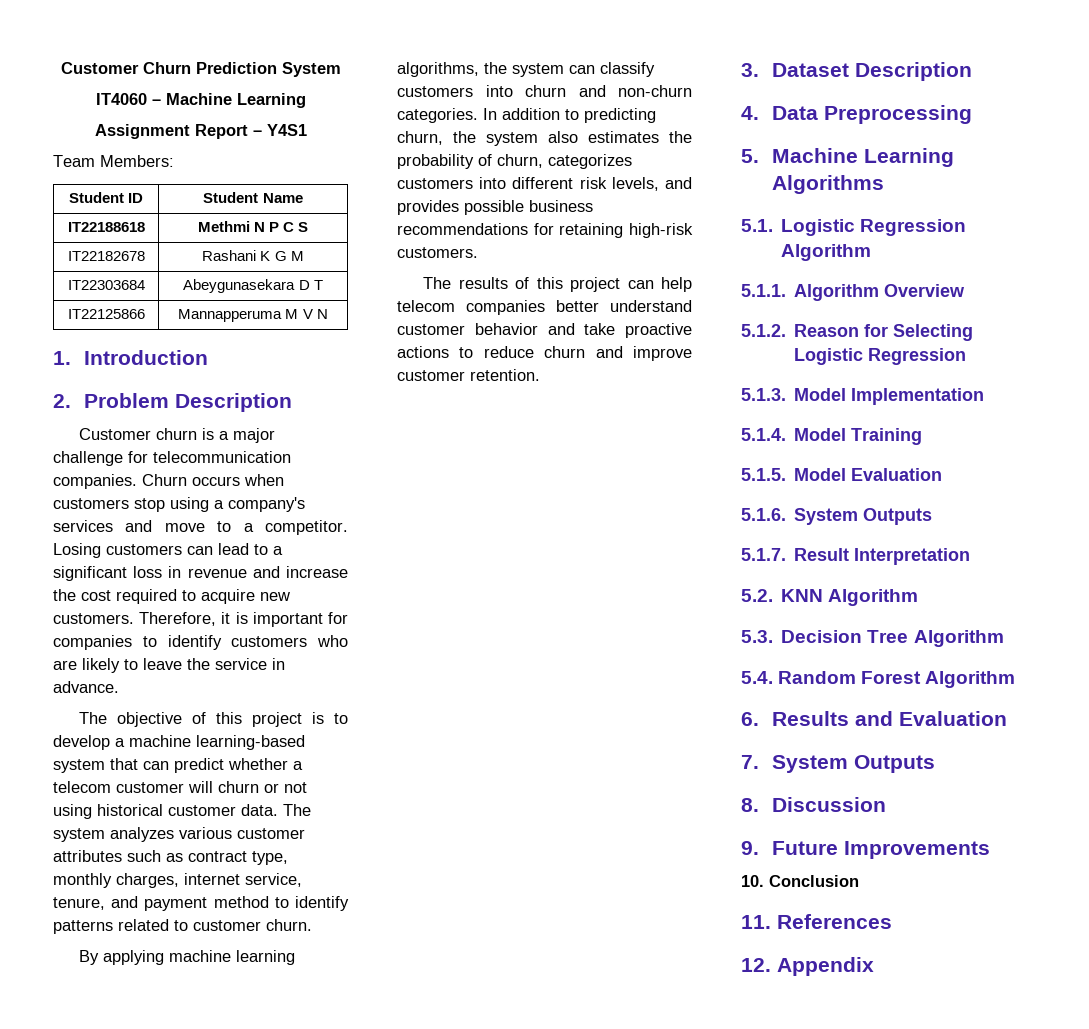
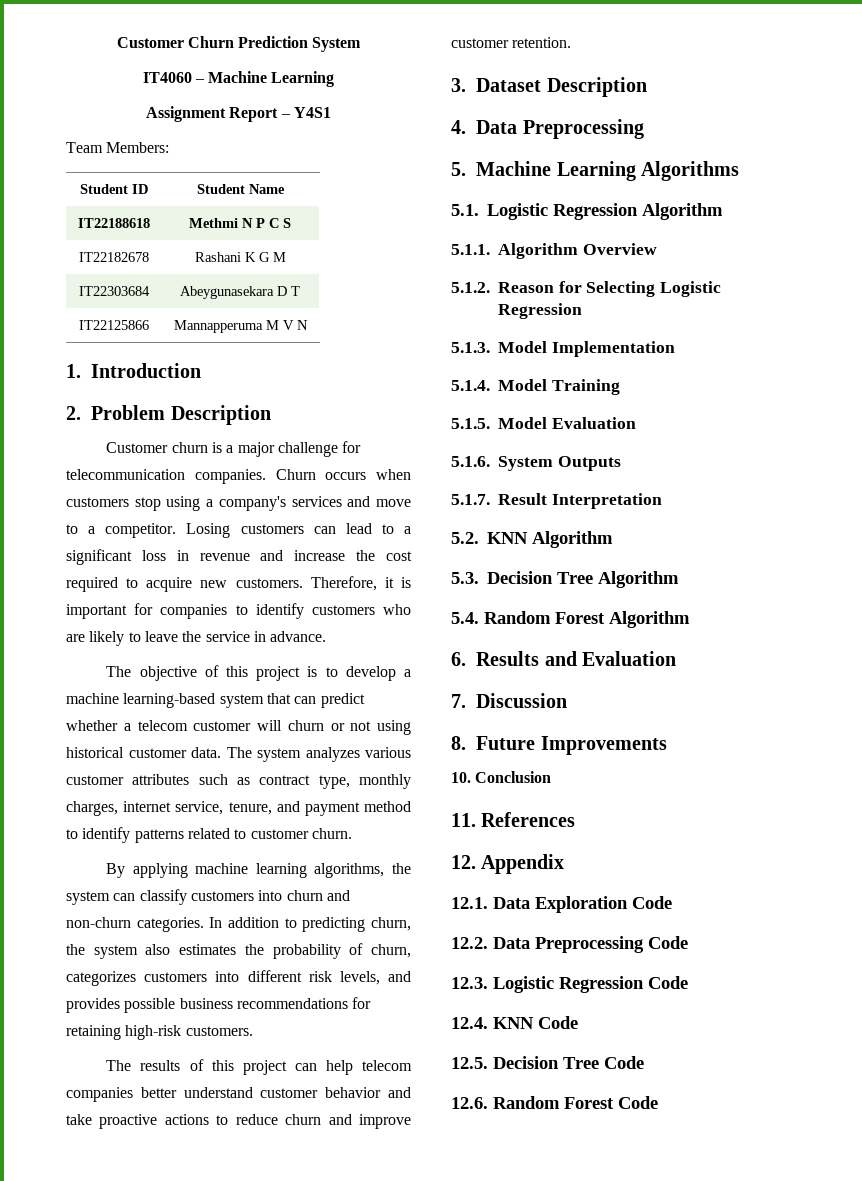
- 7. System Outputs
- 8. Discussion
+ 7. Discussion
- 9. Future Improvements
+ 8. Future Improvements
+ 12.1. Data Exploration Code
+ 12.2. Data Preprocessing Code
+ 12.3. Logistic Regression Code
+ 12.4. KNN Code
+ 12.5. Decision Tree Code
+ 12.6. Random Forest Code

